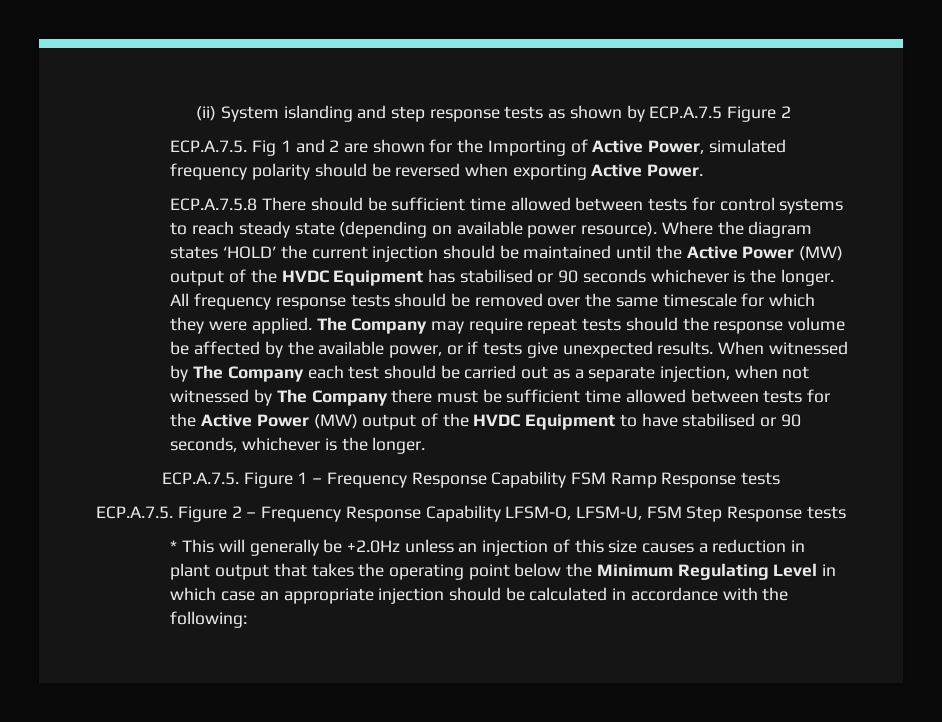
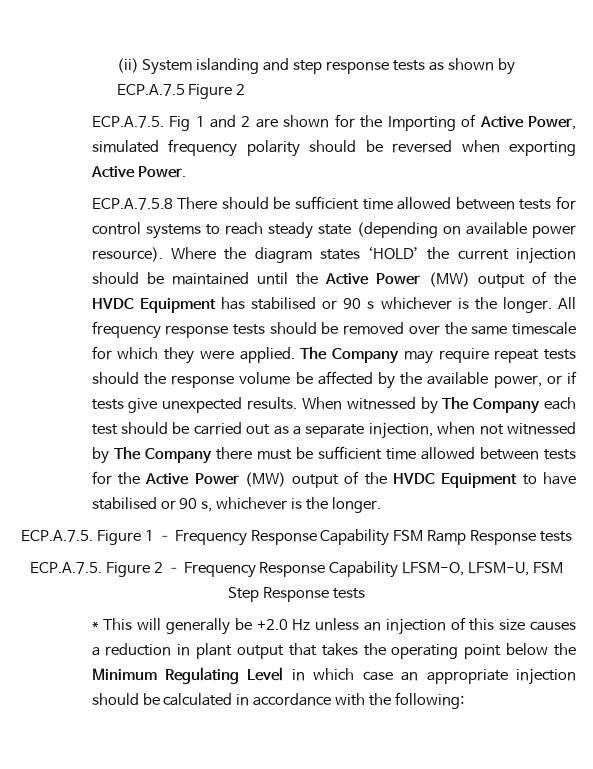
- Where the diagram states ‘HOLD’ the current injection should be maintained until the Active Power (MW) output of the HVDC Equipment has stabilised or 90 seconds whichever is the longer.
+ Where the diagram states ‘HOLD’ the current injection should be maintained until the Active Power (MW) output of the HVDC Equipment has stabilised or 90 s whichever is the longer.
- When witnessed by The Company each test should be carried out as a separate injection, when not witnessed by The Company there must be sufficient time allowed between tests for the Active Power (MW) output of the HVDC Equipment to have stabilised or 90 seconds, whichever is the longer.
+ When witnessed by The Company each test should be carried out as a separate injection, when not witnessed by The Company there must be sufficient time allowed between tests for the Active Power (MW) output of the HVDC Equipment to have stabilised or 90 s, whichever is the longer.
- * This will generally be +2.0Hz unless an injection of this size causes a reduction in plant output that takes the operating point below the Minimum Regulating Level in which case an appropriate injection should be calculated in accordance with the following:
+ * This will generally be +2.0 Hz unless an injection of this size causes a reduction in plant output that takes the operating point below the Minimum Regulating Level in which case an appropriate injection should be calculated in accordance with the following:

